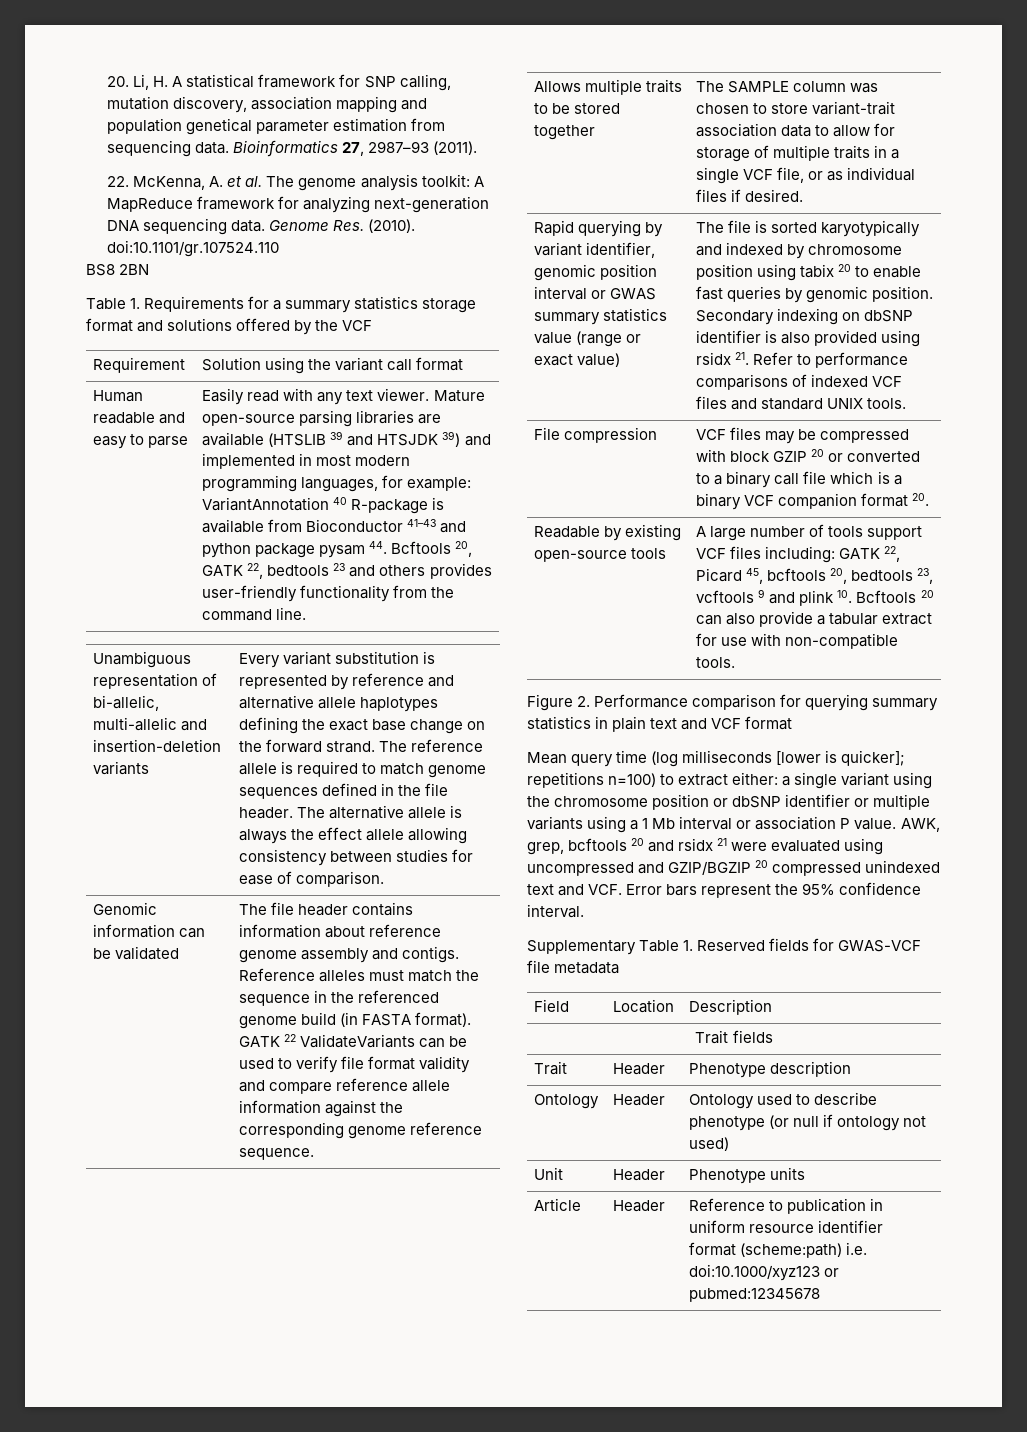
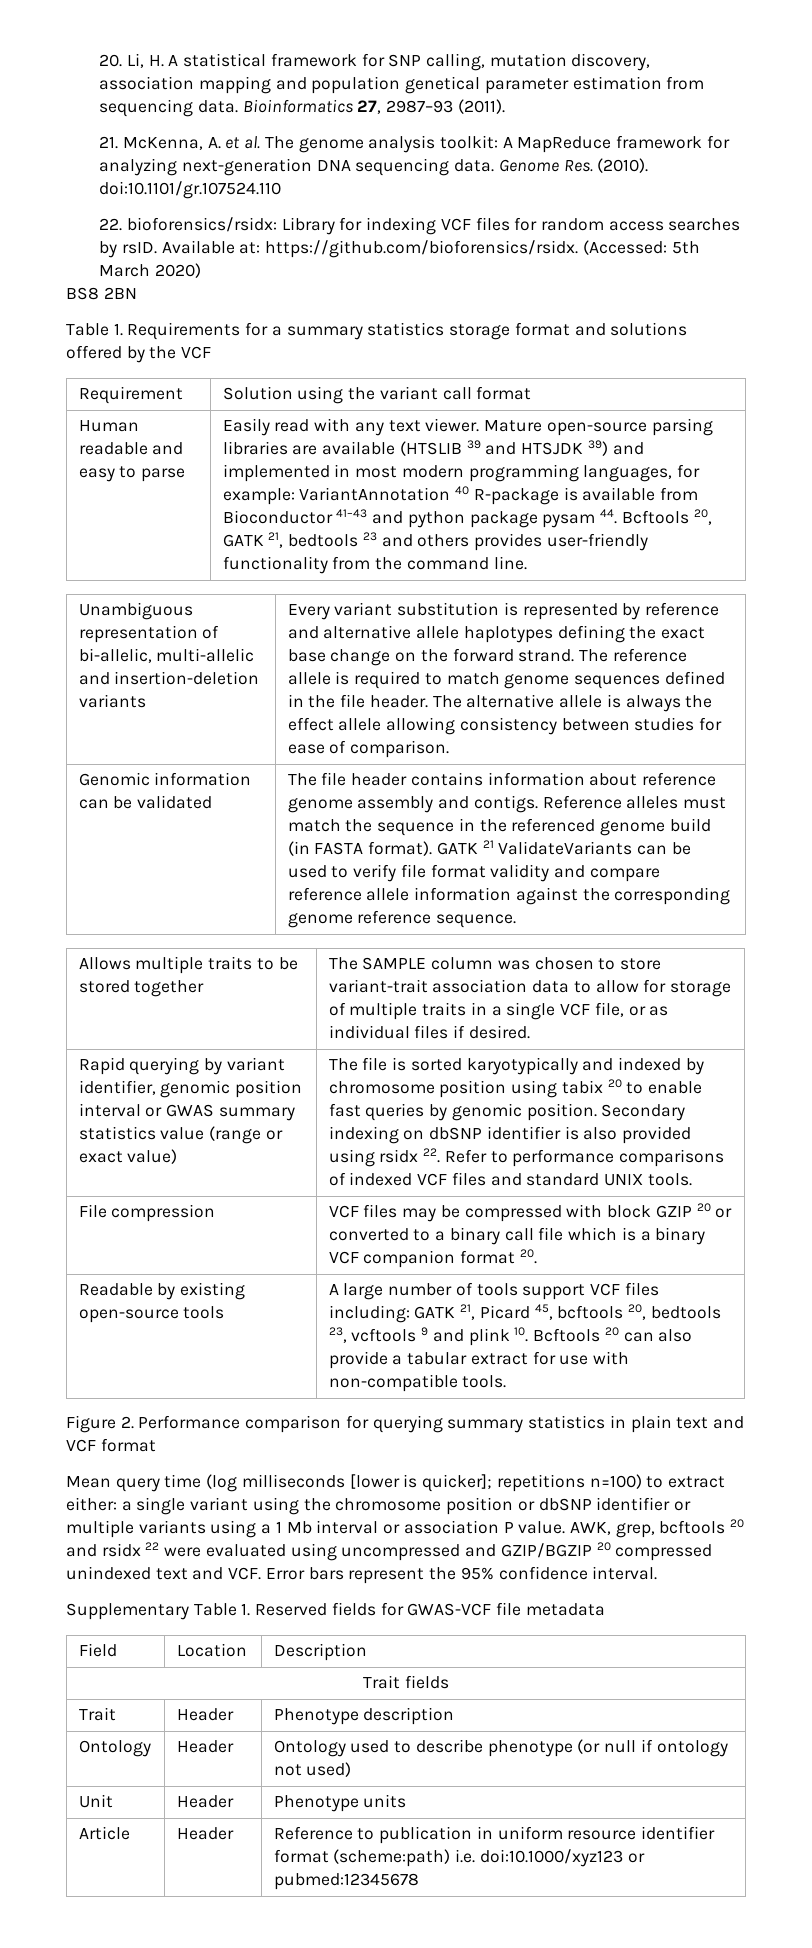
- 22. McKenna, A. et al. The genome analysis toolkit: A MapReduce framework for analyzing next-generation DNA sequencing data.
+ 21. McKenna, A. et al. The genome analysis toolkit: A MapReduce framework for analyzing next-generation DNA sequencing data.
+ 22. bioforensics/rsidx: Library for indexing VCF files for random access searches by rsID. Available at: https://github.com/bioforensics/rsidx. (Accessed: 5th March 2020)
- Mature open-source parsing libraries are available (HTSLIB 39 and HTSJDK 39) and implemented in most modern programming languages, for example: VariantAnnotation 40 R-package is available from Bioconductor 41–43 and python package pysam 44. Bcftools 20, GATK 22, bedtools 23 and others provides user-friendly functionality from the command line.
+ Mature open-source parsing libraries are available (HTSLIB 39 and HTSJDK 39) and implemented in most modern programming languages, for example: VariantAnnotation 40 R-package is available from Bioconductor 41–43 and python package pysam 44. Bcftools 20, GATK 21, bedtools 23 and others provides user-friendly functionality from the command line.
- GATK 22 ValidateVariants can be used to verify file format validity and compare reference allele information against the corresponding genome reference sequence.
+ GATK 21 ValidateVariants can be used to verify file format validity and compare reference allele information against the corresponding genome reference sequence.
- Secondary indexing on dbSNP identifier is also provided using rsidx 21. Refer to performance comparisons of indexed VCF files and standard UNIX tools.
+ Secondary indexing on dbSNP identifier is also provided using rsidx 22. Refer to performance comparisons of indexed VCF files and standard UNIX tools.
- Readable by existing open-source tools | A large number of tools support VCF files including: GATK 22, Picard 45, bcftools 20, bedtools 23, vcftools 9 and plink 10. Bcftools 20 can also provide a tabular extract for use with non-compatible tools.
+ Readable by existing open-source tools | A large number of tools support VCF files including: GATK 21, Picard 45, bcftools 20, bedtools 23, vcftools 9 and plink 10. Bcftools 20 can also provide a tabular extract for use with non-compatible tools.
- AWK, grep, bcftools 20 and rsidx 21 were evaluated using uncompressed and GZIP/BGZIP 20 compressed unindexed text and VCF. Error bars represent the 95% confidence interval.
+ AWK, grep, bcftools 20 and rsidx 22 were evaluated using uncompressed and GZIP/BGZIP 20 compressed unindexed text and VCF. Error bars represent the 95% confidence interval.

